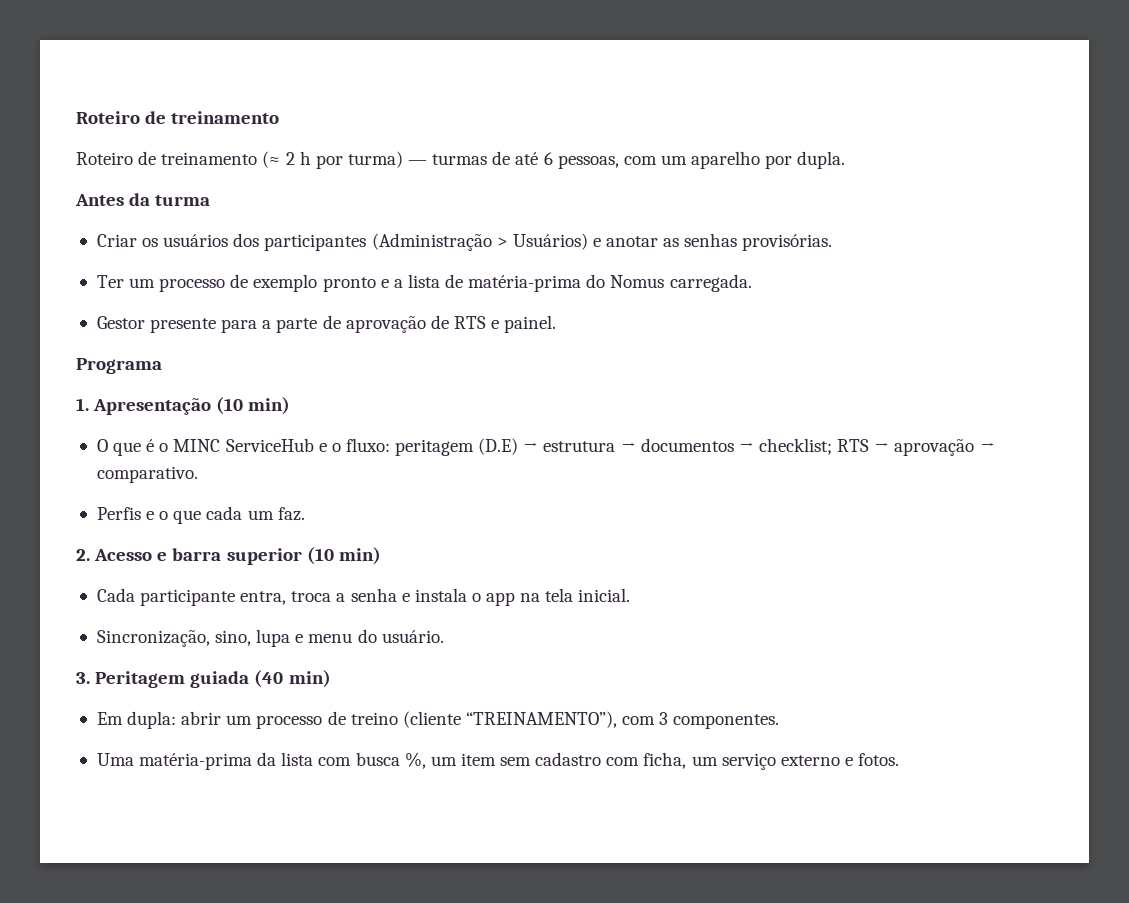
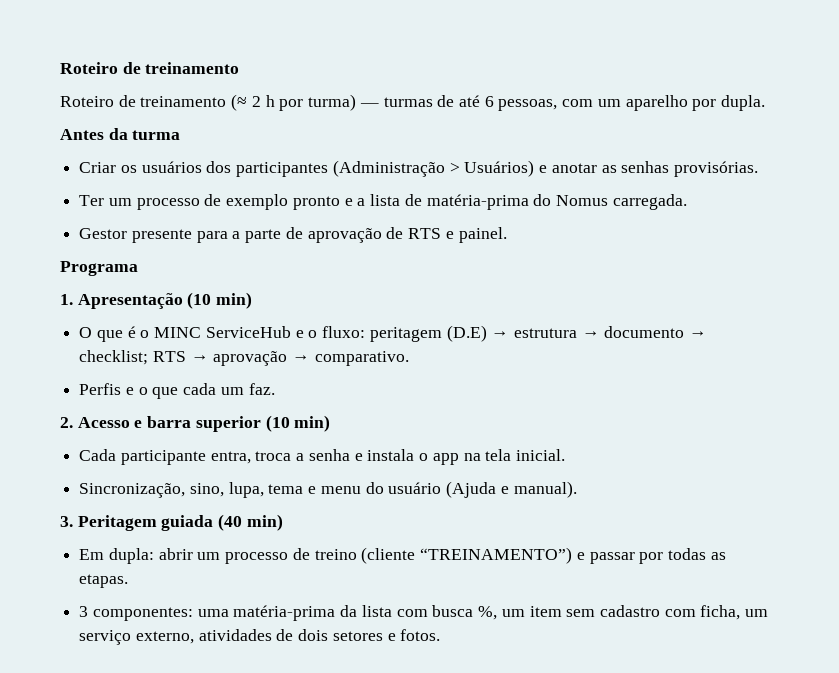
- O que é o MINC ServiceHub e o fluxo: peritagem (D.E) → estrutura → documentos → checklist; RTS → aprovação → comparativo.
+ O que é o MINC ServiceHub e o fluxo: peritagem (D.E) → estrutura → documento → checklist; RTS → aprovação → comparativo.
- Sincronização, sino, lupa e menu do usuário.
+ Sincronização, sino, lupa, tema e menu do usuário (Ajuda e manual).
- Em dupla: abrir um processo de treino (cliente “TREINAMENTO”), com 3 componentes.
- Uma matéria-prima da lista com busca %, um item sem cadastro com ficha, um serviço externo e fotos.
+ Em dupla: abrir um processo de treino (cliente “TREINAMENTO”) e passar por todas as etapas.
+ 3 componentes: uma matéria-prima da lista com busca %, um item sem cadastro com ficha, um serviço externo, atividades de dois setores e fotos.

